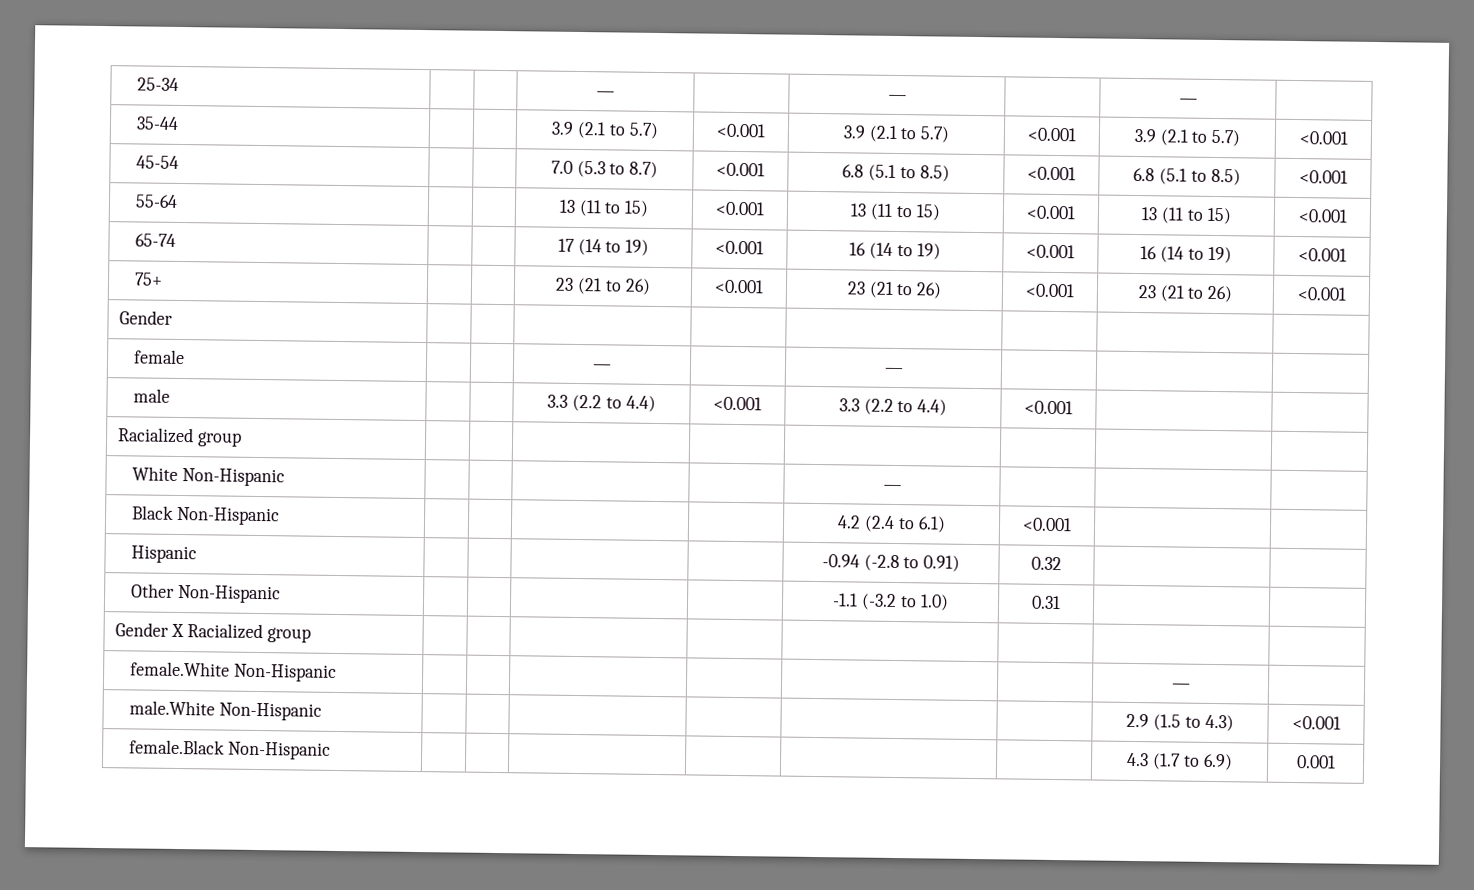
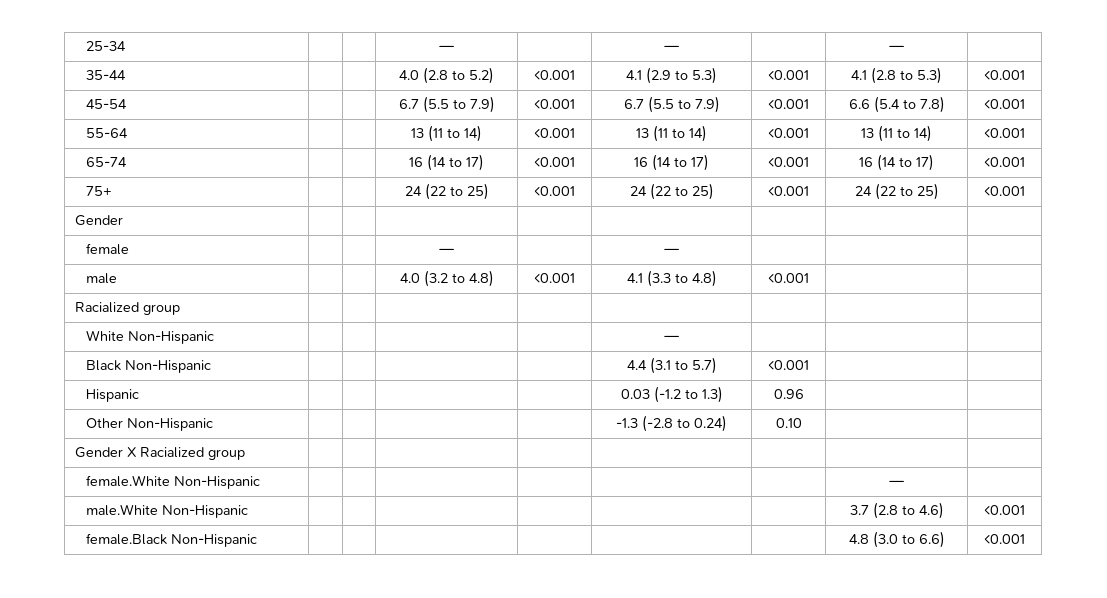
- 35-44 | | | 3.9 (2.1 to 5.7) | <0.001 | 3.9 (2.1 to 5.7) | <0.001 | 3.9 (2.1 to 5.7) | <0.001
- 45-54 | | | 7.0 (5.3 to 8.7) | <0.001 | 6.8 (5.1 to 8.5) | <0.001 | 6.8 (5.1 to 8.5) | <0.001
+ 35-44 | | | 4.0 (2.8 to 5.2) | <0.001 | 4.1 (2.9 to 5.3) | <0.001 | 4.1 (2.8 to 5.3) | <0.001
+ 45-54 | | | 6.7 (5.5 to 7.9) | <0.001 | 6.7 (5.5 to 7.9) | <0.001 | 6.6 (5.4 to 7.8) | <0.001
- 55-64 | | | 13 (11 to 15) | <0.001 | 13 (11 to 15) | <0.001 | 13 (11 to 15) | <0.001
+ 55-64 | | | 13 (11 to 14) | <0.001 | 13 (11 to 14) | <0.001 | 13 (11 to 14) | <0.001
- 65-74 | | | 17 (14 to 19) | <0.001 | 16 (14 to 19) | <0.001 | 16 (14 to 19) | <0.001
+ 65-74 | | | 16 (14 to 17) | <0.001 | 16 (14 to 17) | <0.001 | 16 (14 to 17) | <0.001
- 75+ | | | 23 (21 to 26) | <0.001 | 23 (21 to 26) | <0.001 | 23 (21 to 26) | <0.001
+ 75+ | | | 24 (22 to 25) | <0.001 | 24 (22 to 25) | <0.001 | 24 (22 to 25) | <0.001
- male | | | 3.3 (2.2 to 4.4) | <0.001 | 3.3 (2.2 to 4.4) | <0.001 | |
+ male | | | 4.0 (3.2 to 4.8) | <0.001 | 4.1 (3.3 to 4.8) | <0.001 | |
- Black Non-Hispanic | | | | | 4.2 (2.4 to 6.1) | <0.001 | |
- Hispanic | | | | | -0.94 (-2.8 to 0.91) | 0.32 | |
- Other Non-Hispanic | | | | | -1.1 (-3.2 to 1.0) | 0.31 | |
+ Black Non-Hispanic | | | | | 4.4 (3.1 to 5.7) | <0.001 | |
+ Hispanic | | | | | 0.03 (-1.2 to 1.3) | 0.96 | |
+ Other Non-Hispanic | | | | | -1.3 (-2.8 to 0.24) | 0.10 | |
- male.White Non-Hispanic | | | | | | | 2.9 (1.5 to 4.3) | <0.001
+ male.White Non-Hispanic | | | | | | | 3.7 (2.8 to 4.6) | <0.001
- female.Black Non-Hispanic | | | | | | | 4.3 (1.7 to 6.9) | 0.001
+ female.Black Non-Hispanic | | | | | | | 4.8 (3.0 to 6.6) | <0.001

